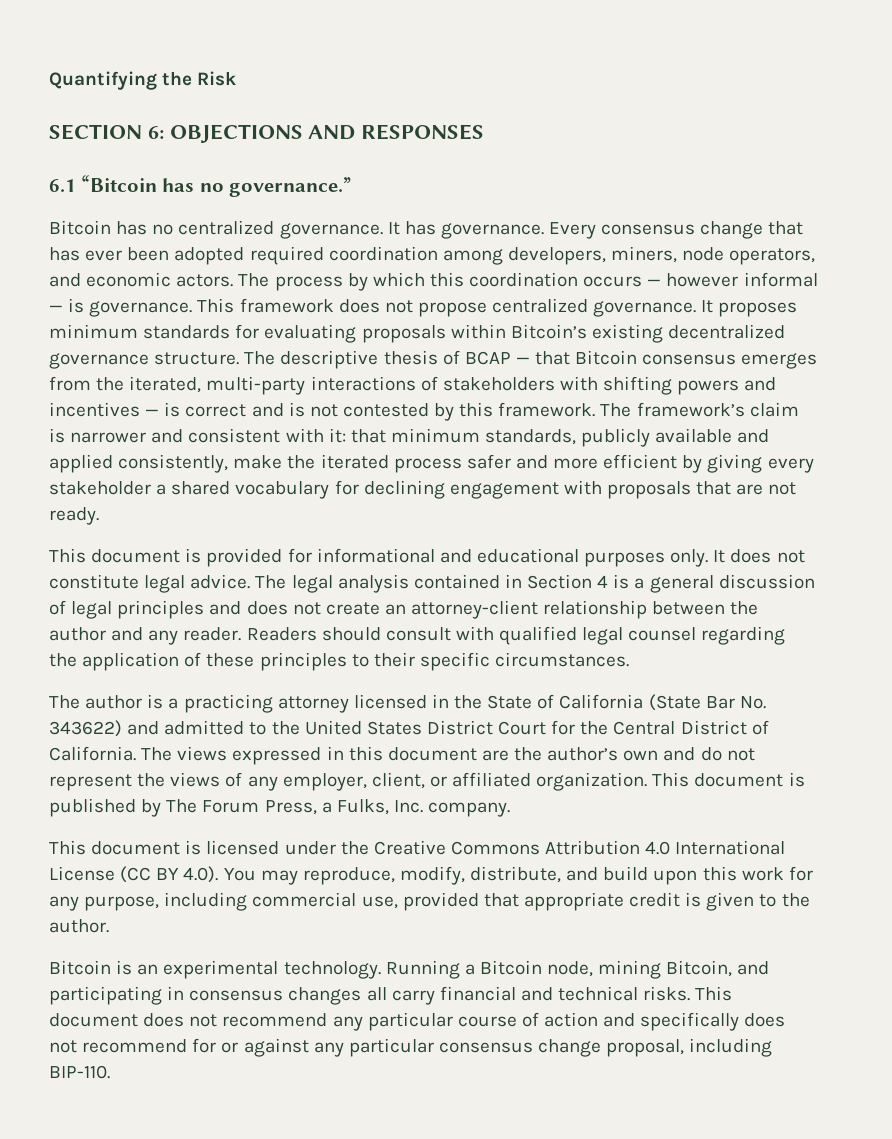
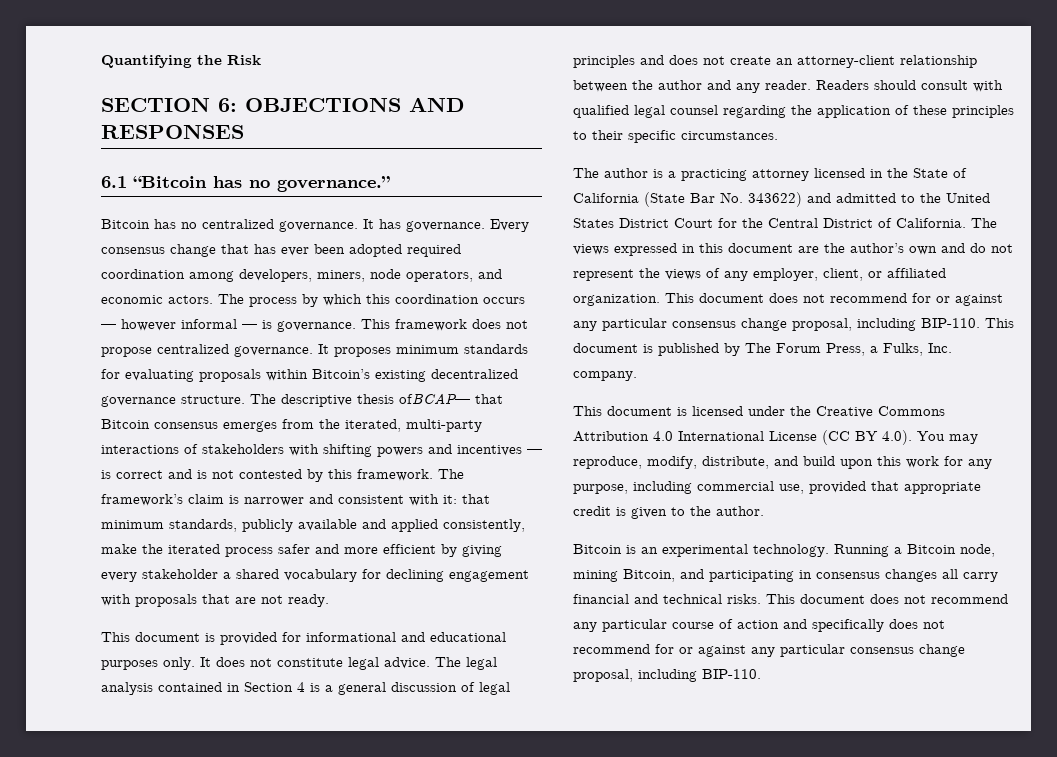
- The descriptive thesis of BCAP — that Bitcoin consensus emerges from the iterated, multi-party interactions of stakeholders with shifting powers and incentives — is correct and is not contested by this framework.
+ The descriptive thesis ofBCAP— that Bitcoin consensus emerges from the iterated, multi-party interactions of stakeholders with shifting powers and incentives — is correct and is not contested by this framework.
- This document is published by The Forum Press, a Fulks, Inc. company.
+ This document does not recommend for or against any particular consensus change proposal, including BIP-110. This document is published by The Forum Press, a Fulks, Inc. company.

